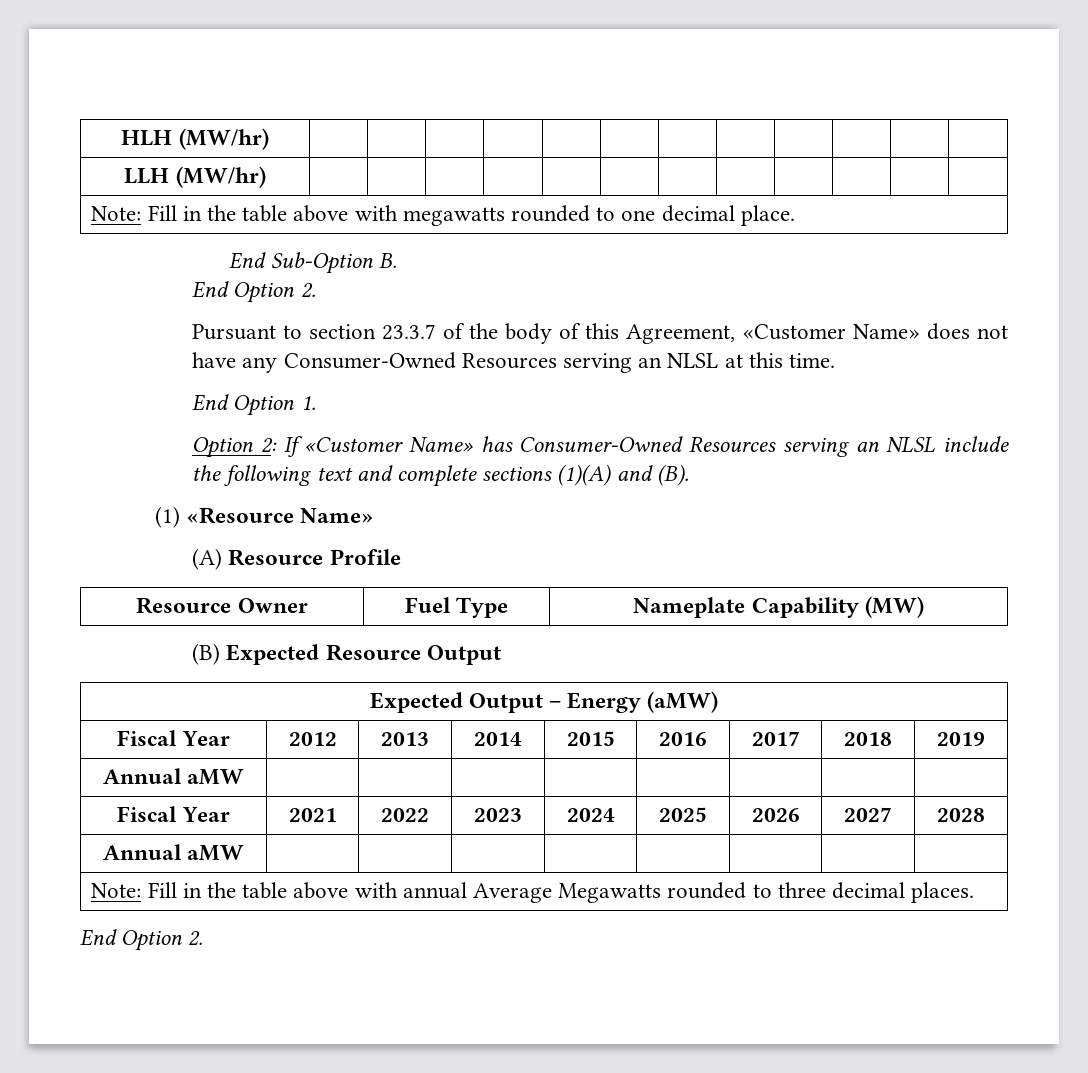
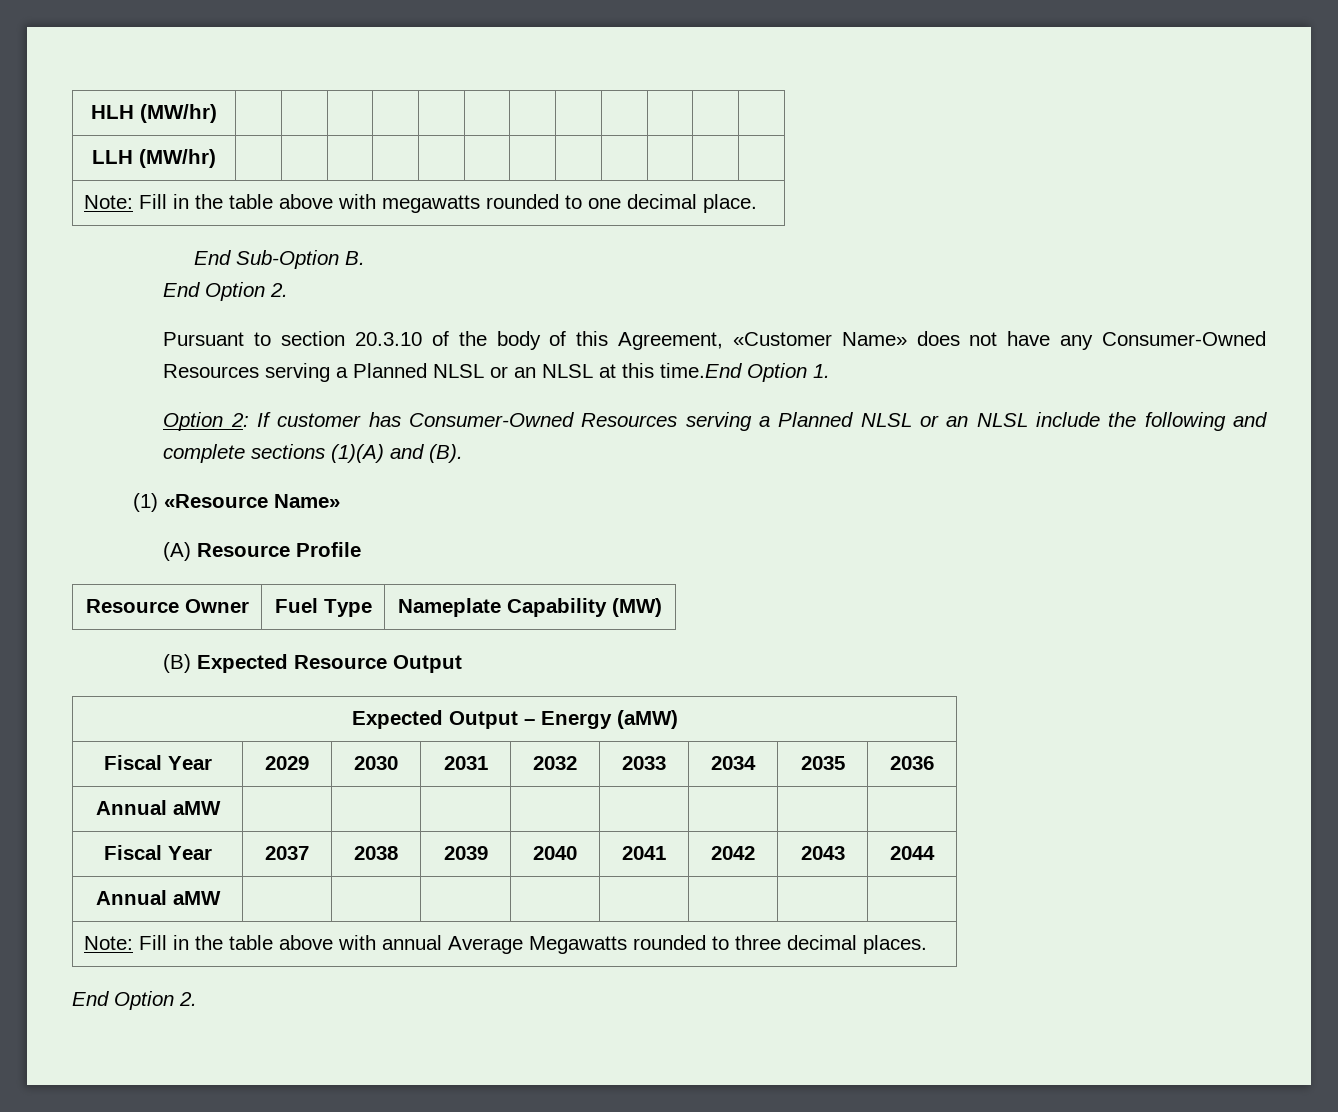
- Pursuant to section 23.3.7 of the body of this Agreement, «Customer Name» does not have any Consumer-Owned Resources serving an NLSL at this time.
- End Option 1.
+ Pursuant to section 20.3.10 of the body of this Agreement, «Customer Name» does not have any Consumer-Owned Resources serving a Planned NLSL or an NLSL at this time.End Option 1.
- Option 2: If «Customer Name» has Consumer-Owned Resources serving an NLSL include the following text and complete sections (1)(A) and (B).
+ Option 2: If customer has Consumer-Owned Resources serving a Planned NLSL or an NLSL include the following and complete sections (1)(A) and (B).
- Fiscal Year | 2012 | 2013 | 2014 | 2015 | 2016 | 2017 | 2018 | 2019
+ Fiscal Year | 2029 | 2030 | 2031 | 2032 | 2033 | 2034 | 2035 | 2036
  Annual aMW | | | | | | | |
- Fiscal Year | 2021 | 2022 | 2023 | 2024 | 2025 | 2026 | 2027 | 2028
+ Fiscal Year | 2037 | 2038 | 2039 | 2040 | 2041 | 2042 | 2043 | 2044

